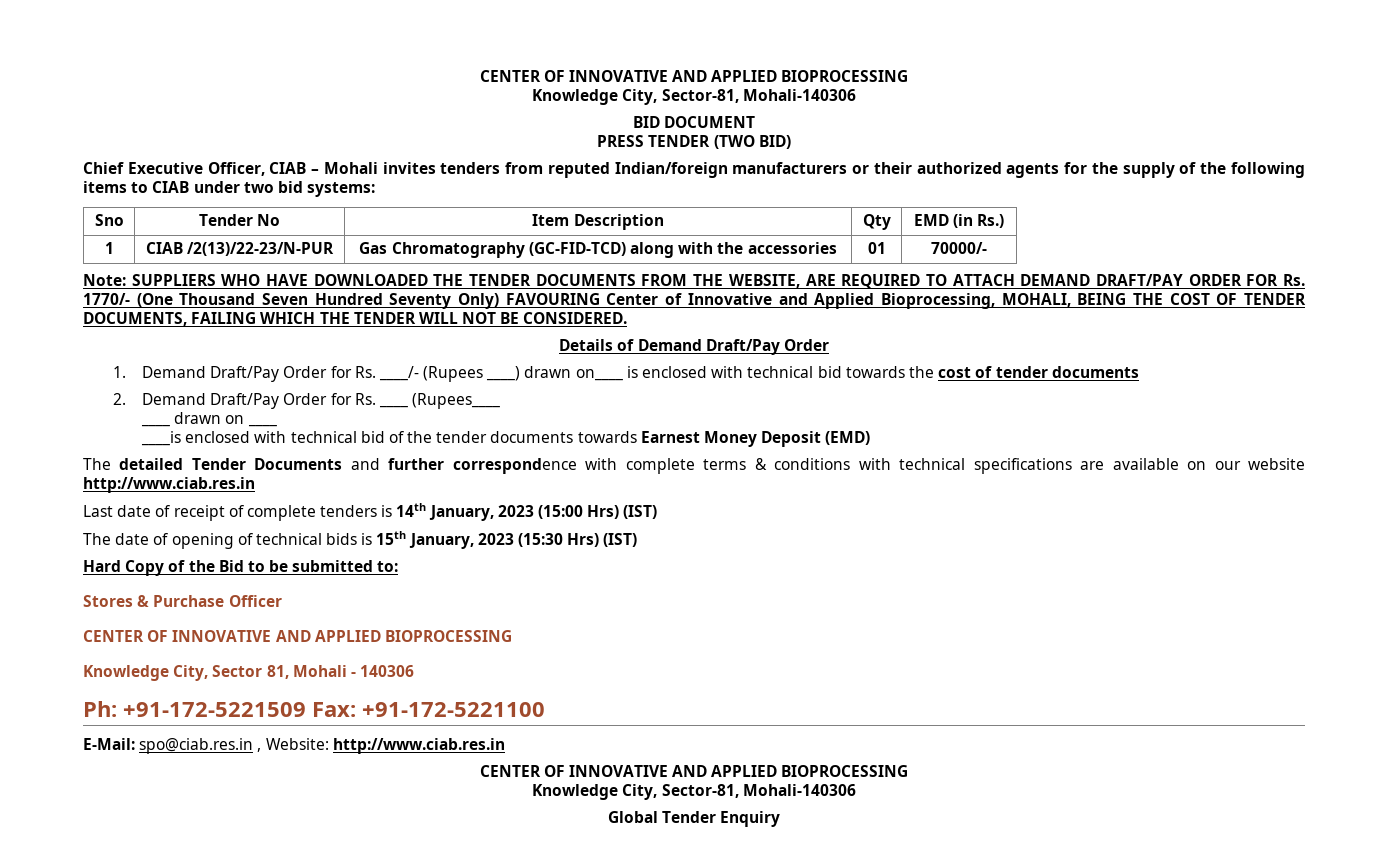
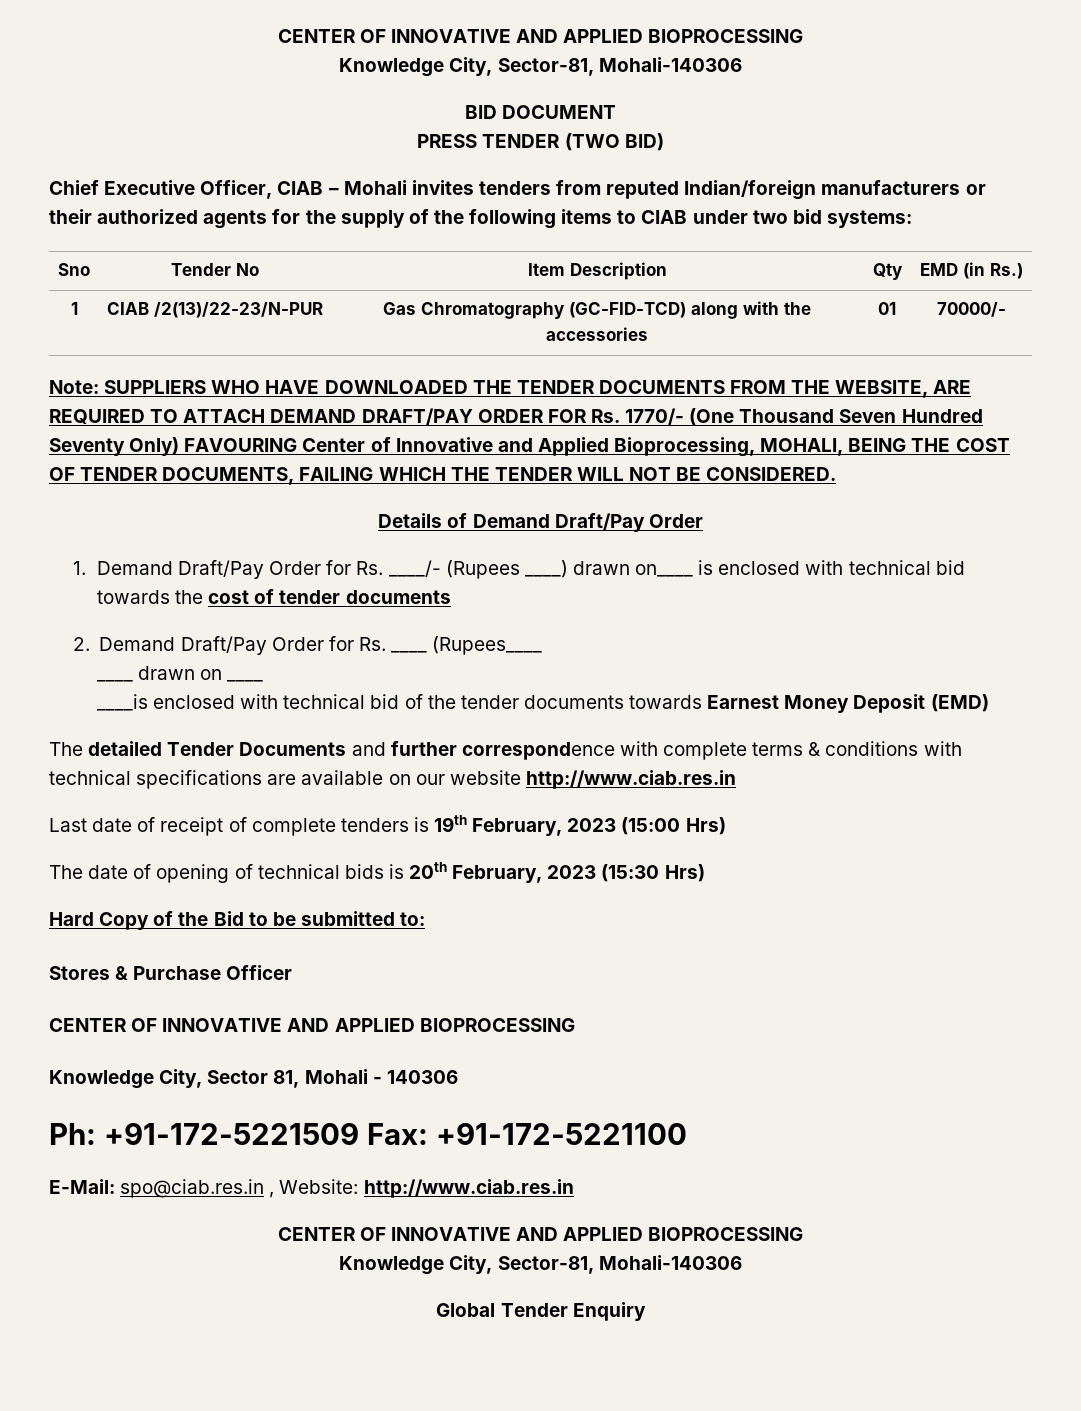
- Last date of receipt of complete tenders is 14th January, 2023 (15:00 Hrs) (IST)
+ Last date of receipt of complete tenders is 19th February, 2023 (15:00 Hrs)
- The date of opening of technical bids is 15th January, 2023 (15:30 Hrs) (IST)
+ The date of opening of technical bids is 20th February, 2023 (15:30 Hrs)

